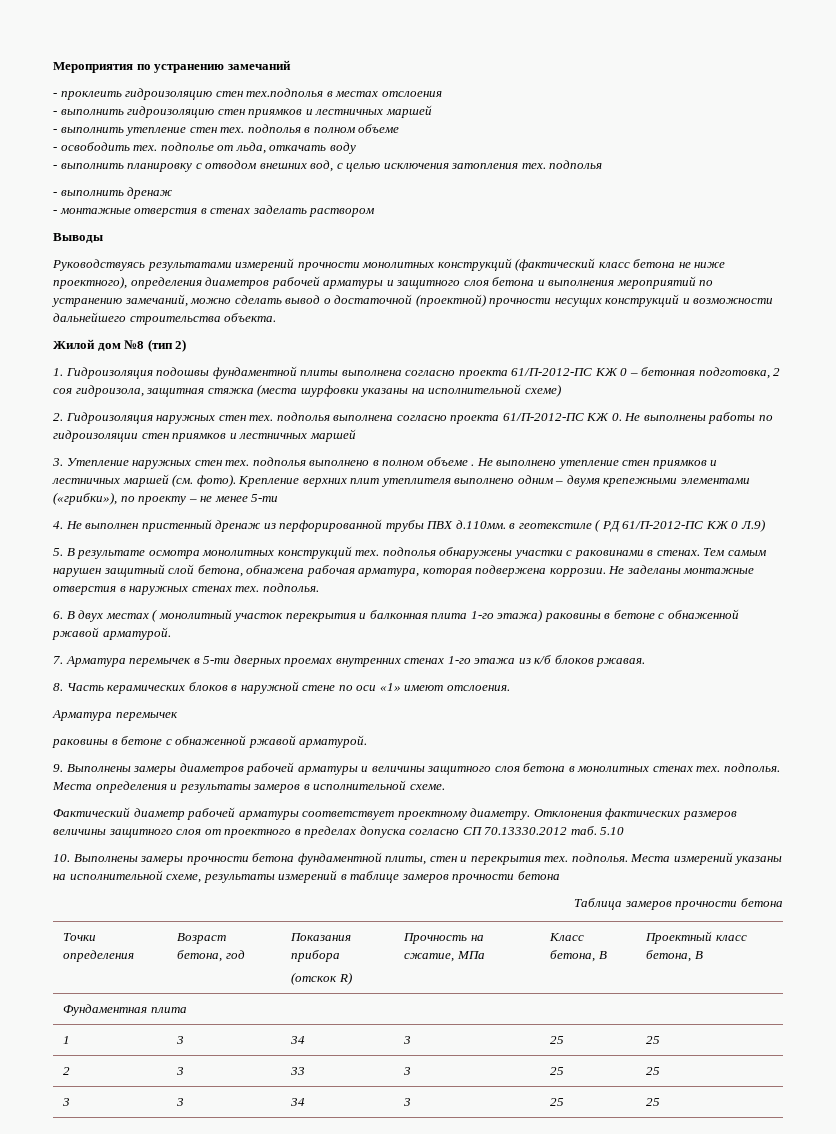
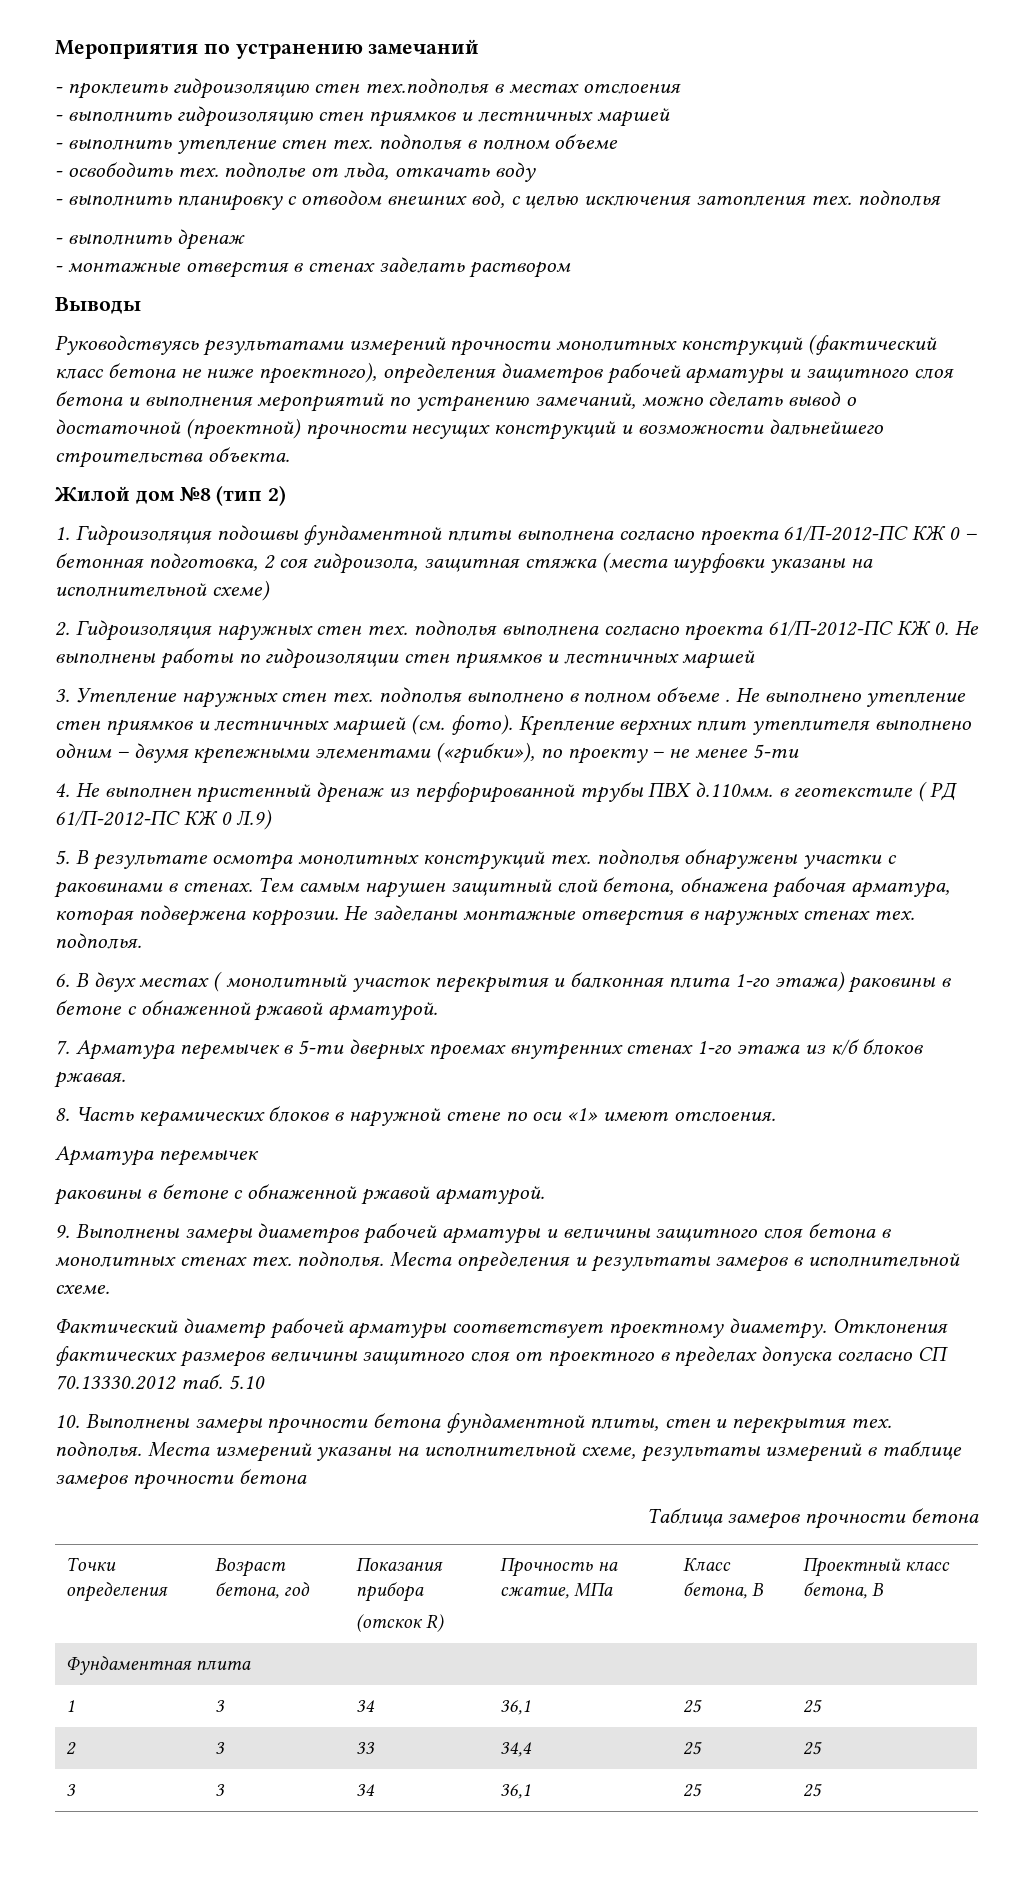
- 1 | 3 | 34 | 3 | 25 | 25
+ 1 | 3 | 34 | 36,1 | 25 | 25
- 2 | 3 | 33 | 3 | 25 | 25
+ 2 | 3 | 33 | 34,4 | 25 | 25
- 3 | 3 | 34 | 3 | 25 | 25
+ 3 | 3 | 34 | 36,1 | 25 | 25

